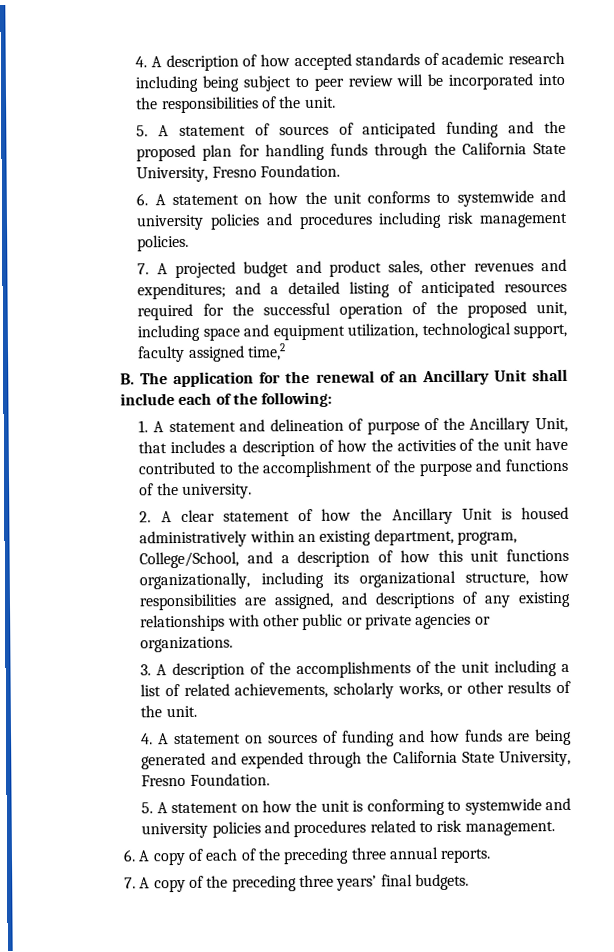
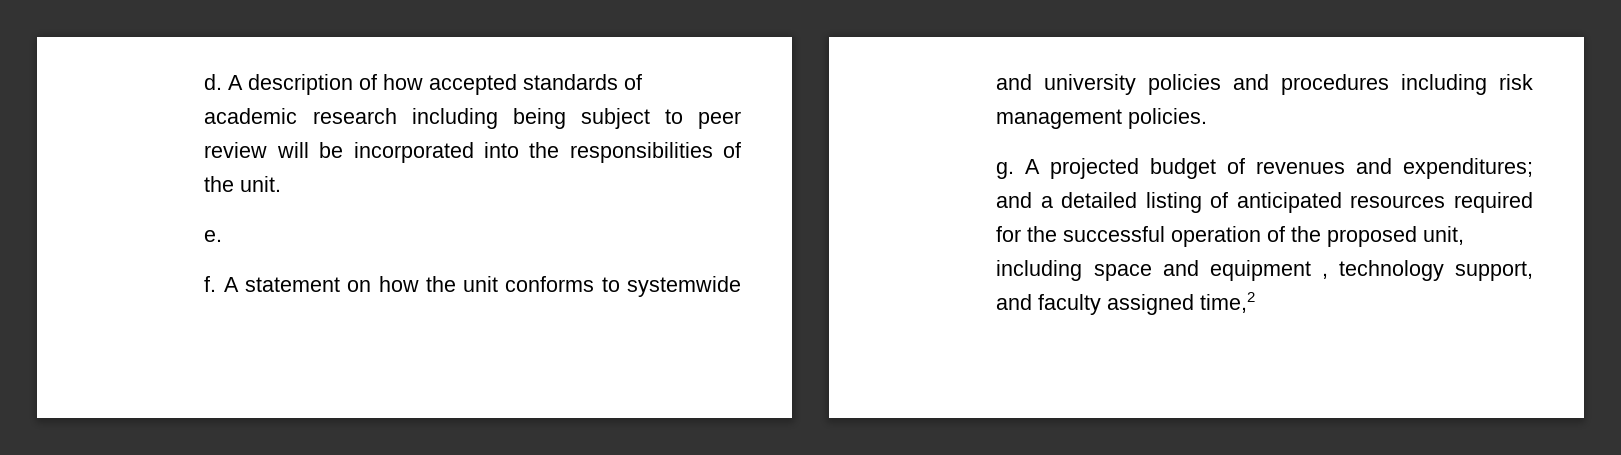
- 4. A description of how accepted standards of academic research including being subject to peer review will be incorporated into the responsibilities of the unit.
+ d. A description of how accepted standards of academic research including being subject to peer review will be incorporated into the responsibilities of the unit.
- 5. A statement of sources of anticipated funding and the proposed plan for handling funds through the California State University, Fresno Foundation.
- 6. A statement on how the unit conforms to systemwide and university policies and procedures including risk management policies.
+ e.
+ f. A statement on how the unit conforms to systemwide and university policies and procedures including risk management policies.
- 7. A projected budget and product sales, other revenues and expenditures; and a detailed listing of anticipated resources required for the successful operation of the proposed unit, including space and equipment utilization, technological support, faculty assigned time,2
+ g. A projected budget of revenues and expenditures; and a detailed listing of anticipated resources required for the successful operation of the proposed unit, including space and equipment , technology support, and faculty assigned time,2
- B. The application for the renewal of an Ancillary Unit shall include each of the following:
- 1. A statement and delineation of purpose of the Ancillary Unit, that includes a description of how the activities of the unit have contributed to the accomplishment of the purpose and functions of the university.
- 2. A clear statement of how the Ancillary Unit is housed administratively within an existing department, program, College/School, and a description of how this unit functions organizationally, including its organizational structure, how responsibilities are assigned, and descriptions of any existing relationships with other public or private agencies or organizations.
- 3. A description of the accomplishments of the unit including a list of related achievements, scholarly works, or other results of the unit.
- 4. A statement on sources of funding and how funds are being generated and expended through the California State University, Fresno Foundation.
- 5. A statement on how the unit is conforming to systemwide and university policies and procedures related to risk management.
- 6. A copy of each of the preceding three annual reports.
- 7. A copy of the preceding three years’ final budgets.

